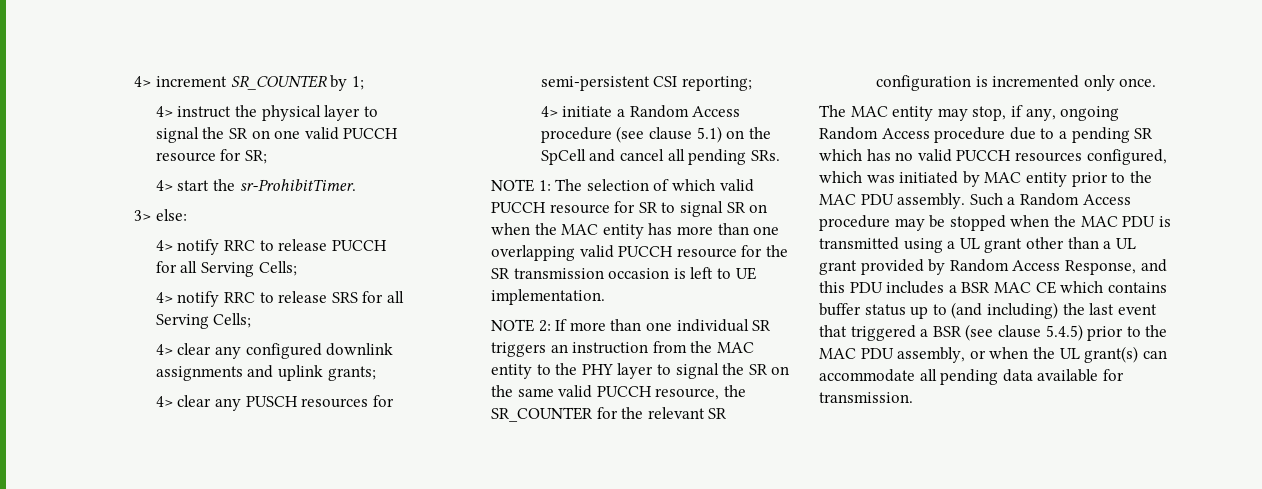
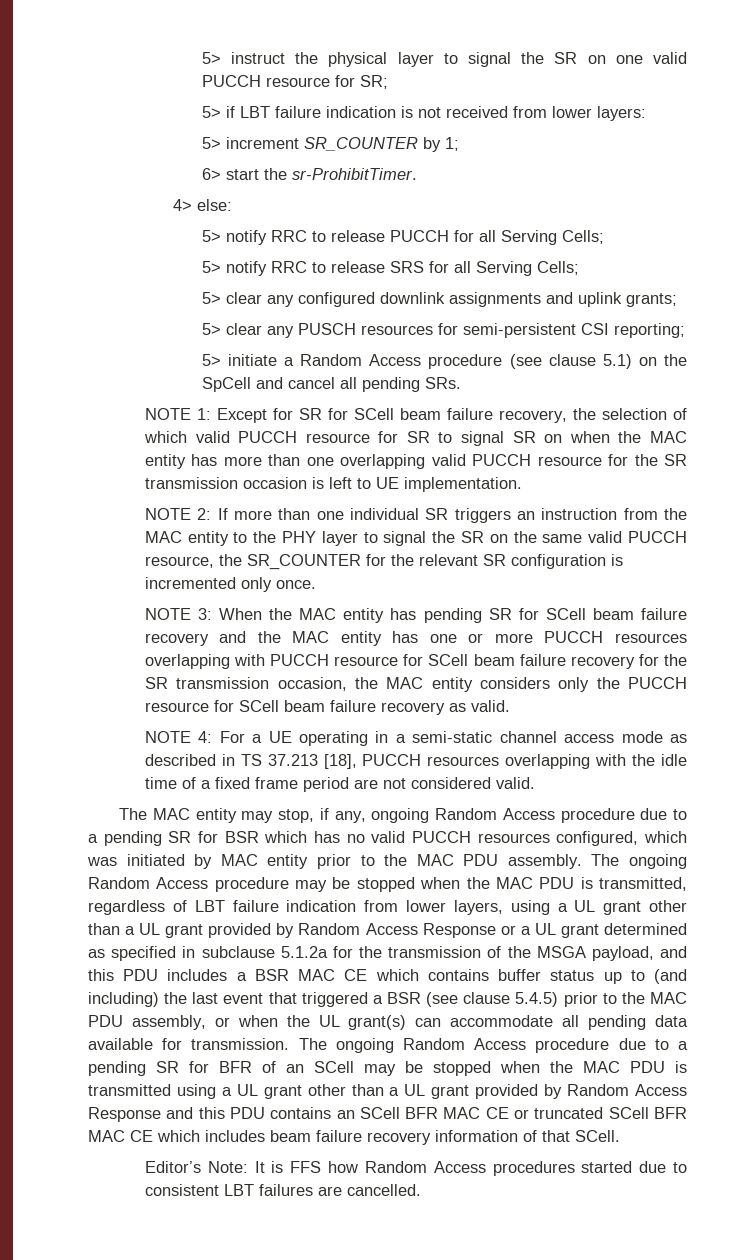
- 4> increment SR_COUNTER by 1;
- 4> instruct the physical layer to signal the SR on one valid PUCCH resource for SR;
+ 5> instruct the physical layer to signal the SR on one valid PUCCH resource for SR;
- 4> start the sr-ProhibitTimer.
+ 5> if LBT failure indication is not received from lower layers:
+ 5> increment SR_COUNTER by 1;
+ 6> start the sr-ProhibitTimer.
- 3> else:
+ 4> else:
- 4> notify RRC to release PUCCH for all Serving Cells;
+ 5> notify RRC to release PUCCH for all Serving Cells;
- 4> notify RRC to release SRS for all Serving Cells;
+ 5> notify RRC to release SRS for all Serving Cells;
- 4> clear any configured downlink assignments and uplink grants;
+ 5> clear any configured downlink assignments and uplink grants;
- 4> clear any PUSCH resources for semi-persistent CSI reporting;
+ 5> clear any PUSCH resources for semi-persistent CSI reporting;
- 4> initiate a Random Access procedure (see clause 5.1) on the SpCell and cancel all pending SRs.
+ 5> initiate a Random Access procedure (see clause 5.1) on the SpCell and cancel all pending SRs.
- NOTE 1: The selection of which valid PUCCH resource for SR to signal SR on when the MAC entity has more than one overlapping valid PUCCH resource for the SR transmission occasion is left to UE implementation.
+ NOTE 1: Except for SR for SCell beam failure recovery, the selection of which valid PUCCH resource for SR to signal SR on when the MAC entity has more than one overlapping valid PUCCH resource for the SR transmission occasion is left to UE implementation.
+ NOTE 3: When the MAC entity has pending SR for SCell beam failure recovery and the MAC entity has one or more PUCCH resources overlapping with PUCCH resource for SCell beam failure recovery for the SR transmission occasion, the MAC entity considers only the PUCCH resource for SCell beam failure recovery as valid.
+ NOTE 4: For a UE operating in a semi-static channel access mode as described in TS 37.213 [18], PUCCH resources overlapping with the idle time of a fixed frame period are not considered valid.
- The MAC entity may stop, if any, ongoing Random Access procedure due to a pending SR which has no valid PUCCH resources configured, which was initiated by MAC entity prior to the MAC PDU assembly.
+ The MAC entity may stop, if any, ongoing Random Access procedure due to a pending SR for BSR which has no valid PUCCH resources configured, which was initiated by MAC entity prior to the MAC PDU assembly.
- Such a Random Access procedure may be stopped when the MAC PDU is transmitted using a UL grant other than a UL grant provided by Random Access Response, and this PDU includes a BSR MAC CE which contains buffer status up to (and including) the last event that triggered a BSR (see clause 5.4.5) prior to the MAC PDU assembly, or when the UL grant(s) can accommodate all pending data available for transmission.
+ The ongoing Random Access procedure may be stopped when the MAC PDU is transmitted, regardless of LBT failure indication from lower layers, using a UL grant other than a UL grant provided by Random Access Response or a UL grant determined as specified in subclause 5.1.2a for the transmission of the MSGA payload, and this PDU includes a BSR MAC CE which contains buffer status up to (and including) the last event that triggered a BSR (see clause 5.4.5) prior to the MAC PDU assembly, or when the UL grant(s) can accommodate all pending data available for transmission.
+ The ongoing Random Access procedure due to a pending SR for BFR of an SCell may be stopped when the MAC PDU is transmitted using a UL grant other than a UL grant provided by Random Access Response and this PDU contains an SCell BFR MAC CE or truncated SCell BFR MAC CE which includes beam failure recovery information of that SCell.
+ Editor’s Note: It is FFS how Random Access procedures started due to consistent LBT failures are cancelled.

